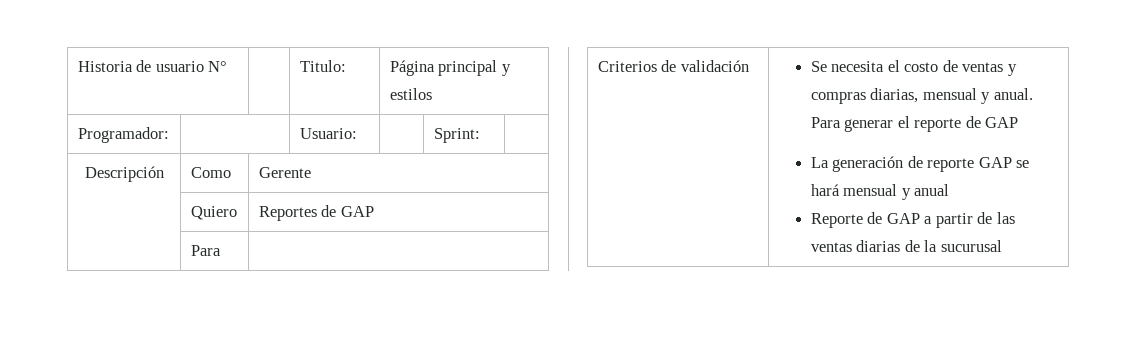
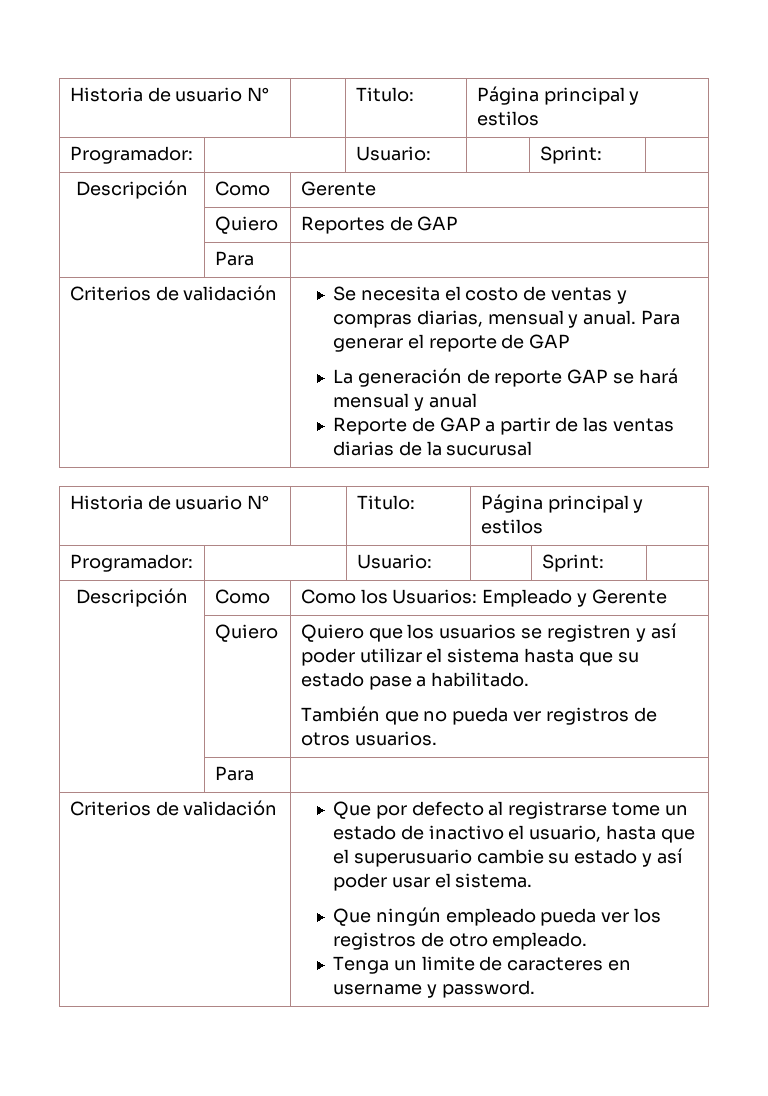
  Reporte de GAP a partir de las ventas diarias de la sucurusal
+ Historia de usuario N° | | Titulo: | Página principal y estilos
+ Programador: | | Usuario: | | Sprint: |
+ Descripción | Como | Como los Usuarios: Empleado y Gerente
+ | Quiero | Quiero que los usuarios se registren y así poder utilizar el sistema hasta que su estado pase a habilitado.
+ También que no pueda ver registros de otros usuarios.
+ | Para |
+ Criterios de validación | Que por defecto al registrarse tome un estado de inactivo el usuario, hasta que el superusuario cambie su estado y así poder usar el sistema.
+ Que ningún empleado pueda ver los registros de otro empleado.
+ Tenga un limite de caracteres en username y password.

